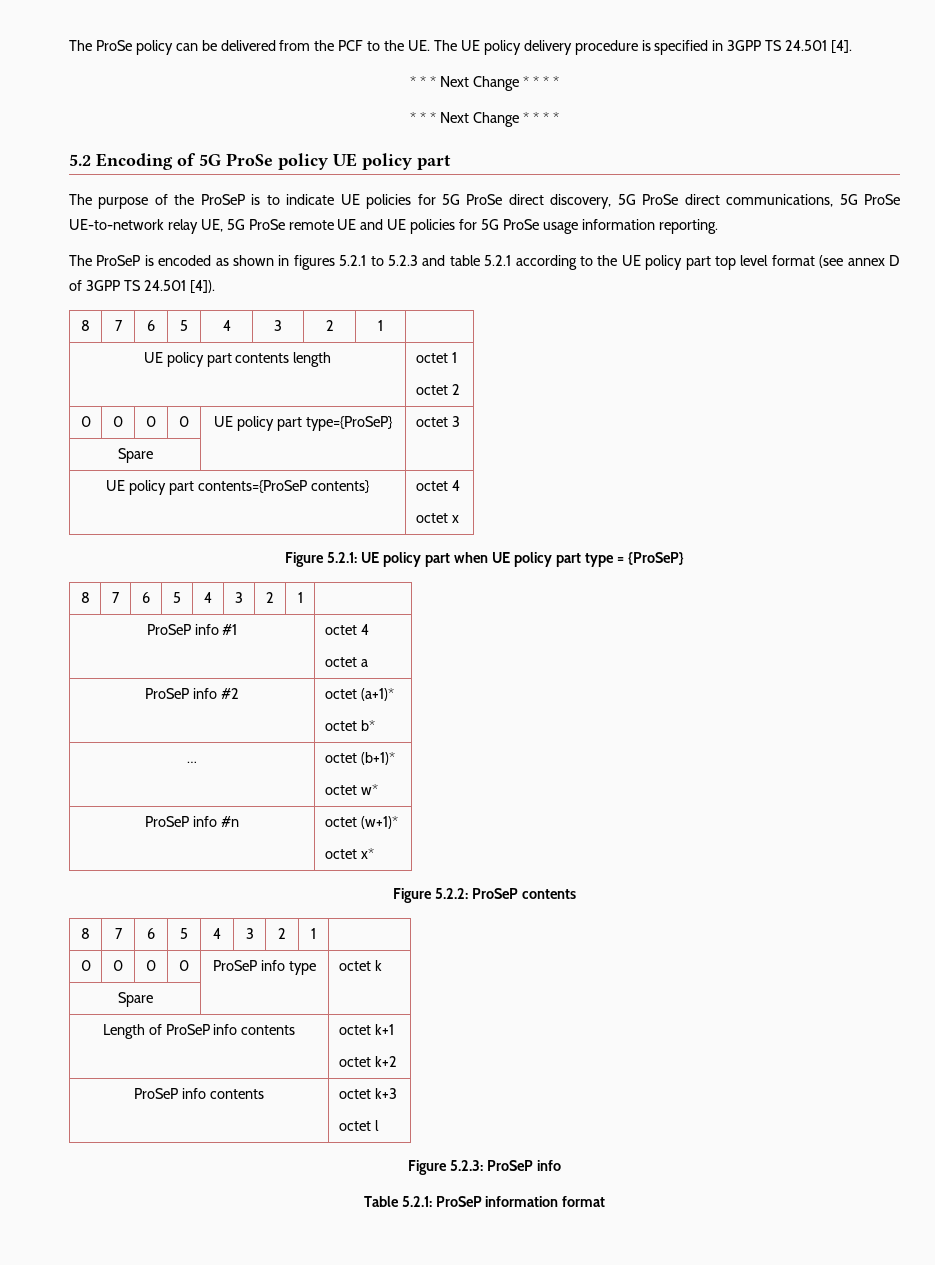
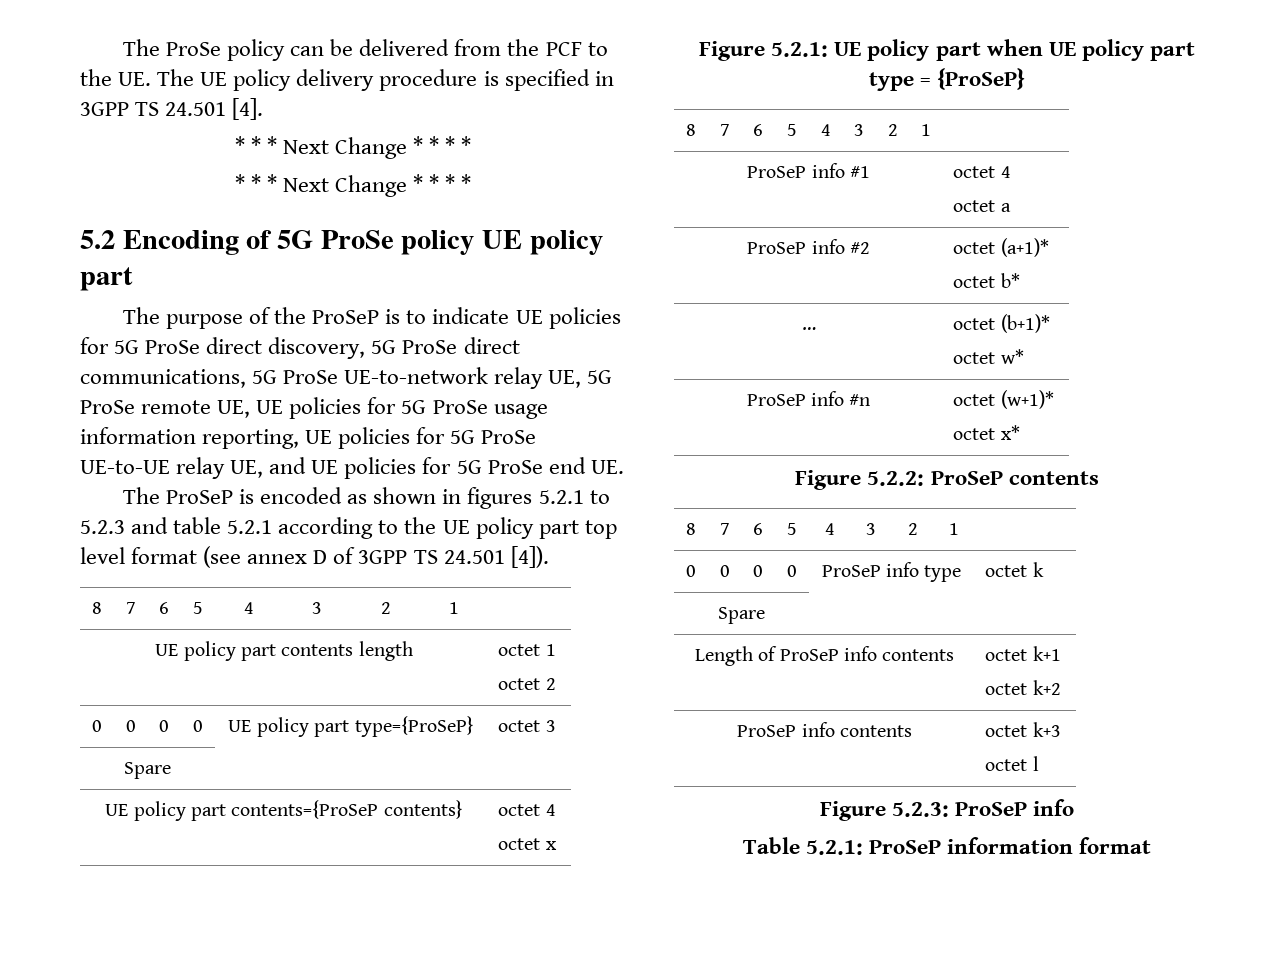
- The purpose of the ProSeP is to indicate UE policies for 5G ProSe direct discovery, 5G ProSe direct communications, 5G ProSe UE-to-network relay UE, 5G ProSe remote UE and UE policies for 5G ProSe usage information reporting.
+ The purpose of the ProSeP is to indicate UE policies for 5G ProSe direct discovery, 5G ProSe direct communications, 5G ProSe UE-to-network relay UE, 5G ProSe remote UE, UE policies for 5G ProSe usage information reporting, UE policies for 5G ProSe UE-to-UE relay UE, and UE policies for 5G ProSe end UE.

